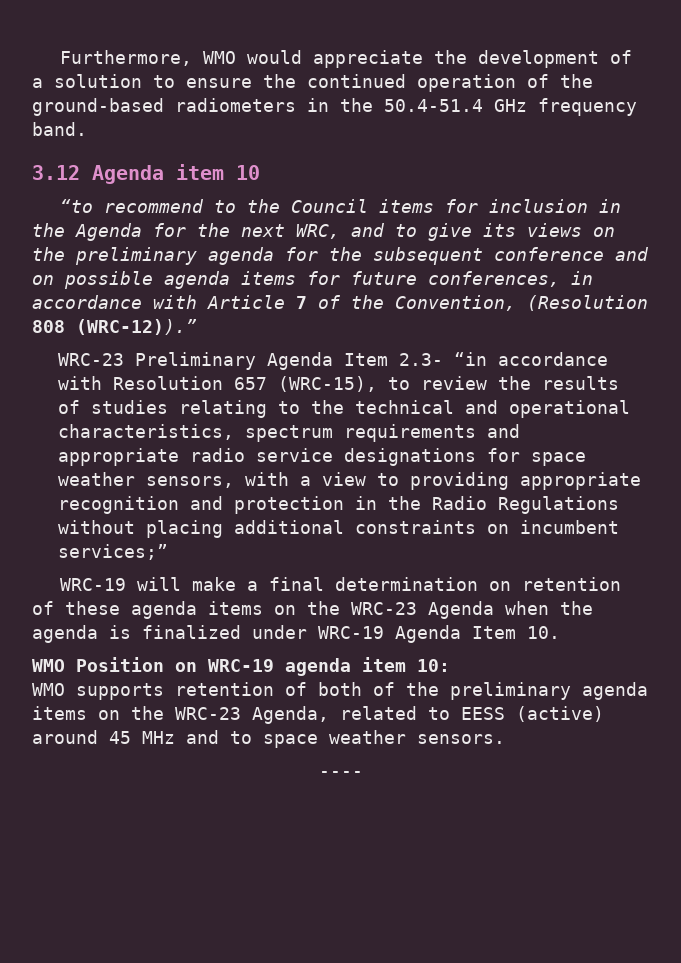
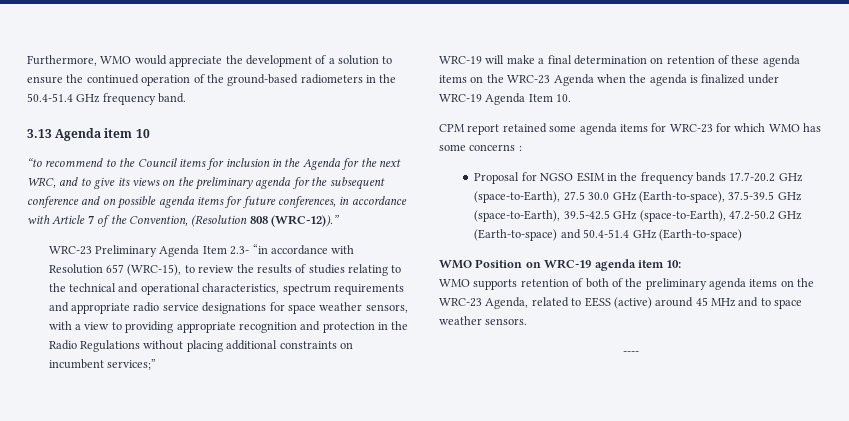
- 3.12 Agenda item 10
+ 3.13 Agenda item 10
+ CPM report retained some agenda items for WRC-23 for which WMO has some concerns :
+ Proposal for NGSO ESIM in the frequency bands 17.7-20.2 GHz (space-to-Earth), 27.5 30.0 GHz (Earth-to-space), 37.5-39.5 GHz (space-to-Earth), 39.5-42.5 GHz (space-to-Earth), 47.2-50.2 GHz (Earth-to-space) and 50.4-51.4 GHz (Earth-to-space)

